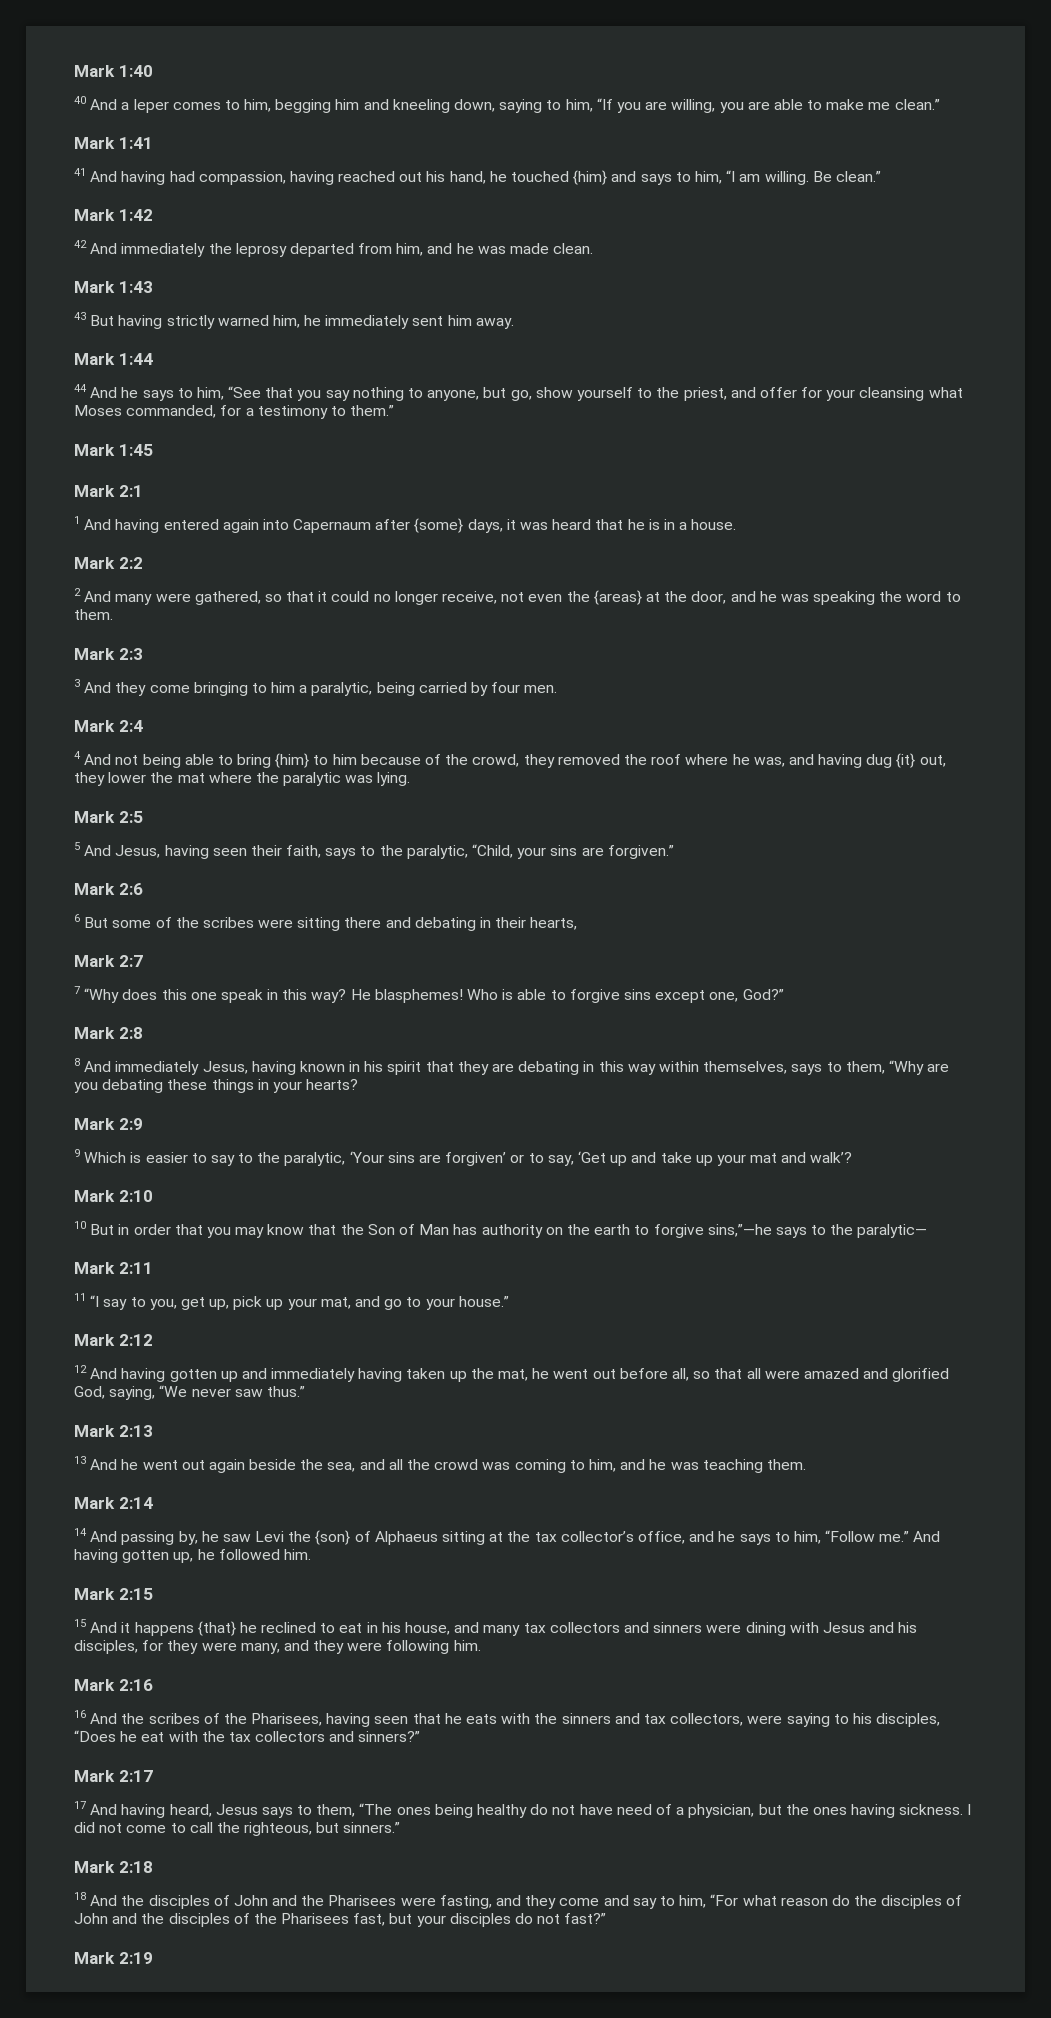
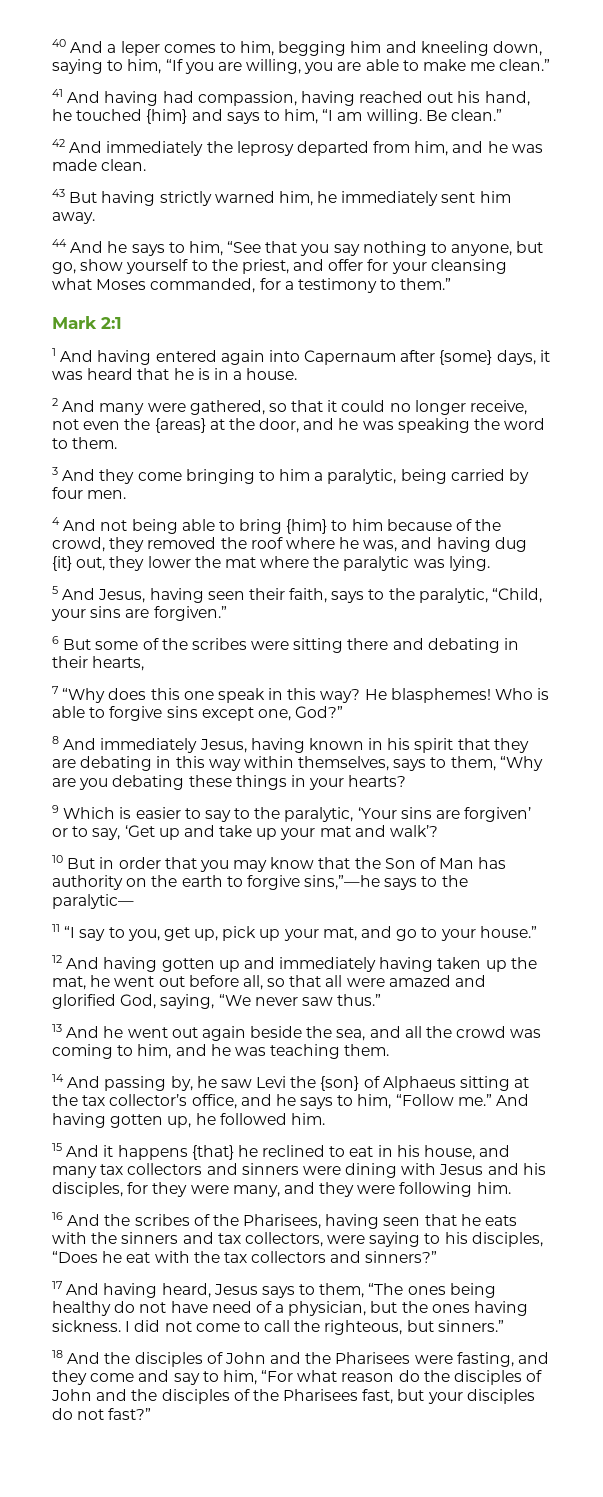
- Mark 1:40
- Mark 1:41
- Mark 1:42
- Mark 1:43
- Mark 1:44
- Mark 1:45
- Mark 2:2
- Mark 2:3
- Mark 2:4
- Mark 2:5
- Mark 2:6
- Mark 2:7
- Mark 2:8
- Mark 2:9
- Mark 2:10
- Mark 2:11
- Mark 2:12
- Mark 2:13
- Mark 2:14
- Mark 2:15
- Mark 2:16
- Mark 2:17
- Mark 2:18
- Mark 2:19

